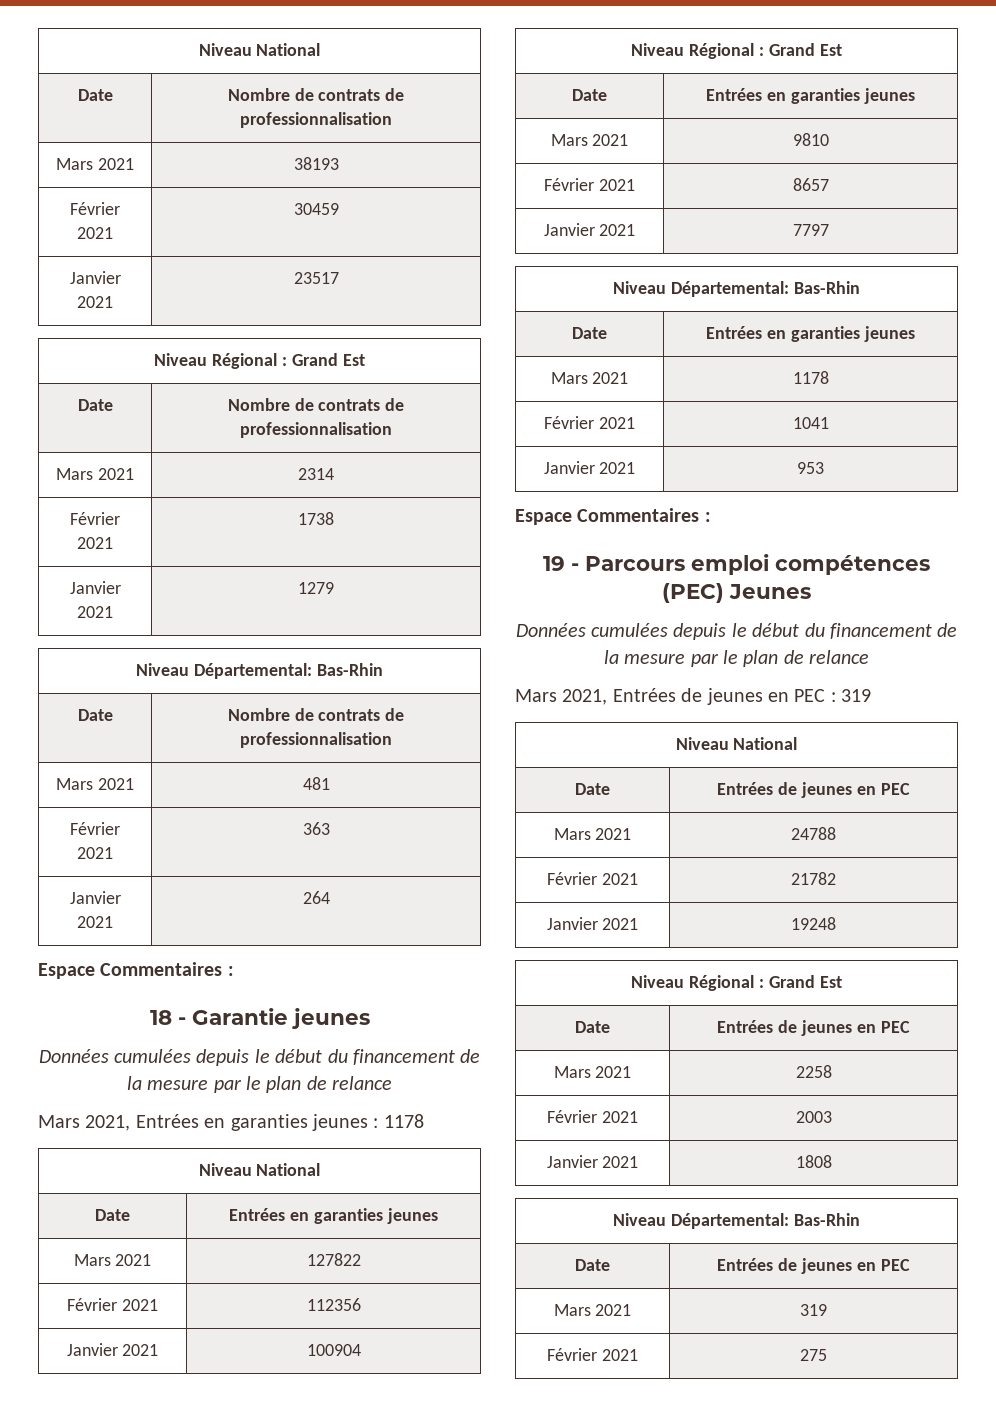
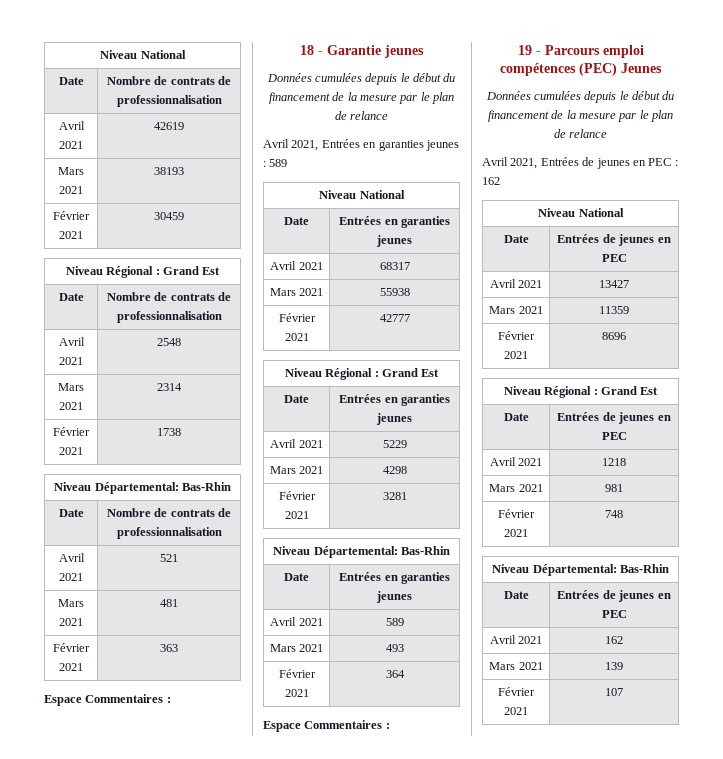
+ Avril 2021 | 42619
- Janvier 2021 | 23517
+ Avril 2021 | 2548
- Janvier 2021 | 1279
+ Avril 2021 | 521
- Janvier 2021 | 264
- Mars 2021, Entrées en garanties jeunes : 1178
+ Avril 2021, Entrées en garanties jeunes : 589
- Mars 2021 | 127822
- Février 2021 | 112356
- Janvier 2021 | 100904
+ Avril 2021 | 68317
+ Mars 2021 | 55938
+ Février 2021 | 42777
- Mars 2021 | 9810
- Février 2021 | 8657
- Janvier 2021 | 7797
+ Avril 2021 | 5229
+ Mars 2021 | 4298
+ Février 2021 | 3281
- Mars 2021 | 1178
- Février 2021 | 1041
- Janvier 2021 | 953
+ Avril 2021 | 589
+ Mars 2021 | 493
+ Février 2021 | 364
- Mars 2021, Entrées de jeunes en PEC : 319
+ Avril 2021, Entrées de jeunes en PEC : 162
- Mars 2021 | 24788
- Février 2021 | 21782
- Janvier 2021 | 19248
+ Avril 2021 | 13427
+ Mars 2021 | 11359
+ Février 2021 | 8696
- Mars 2021 | 2258
- Février 2021 | 2003
- Janvier 2021 | 1808
+ Avril 2021 | 1218
+ Mars 2021 | 981
+ Février 2021 | 748
- Mars 2021 | 319
- Février 2021 | 275
+ Avril 2021 | 162
+ Mars 2021 | 139
+ Février 2021 | 107

